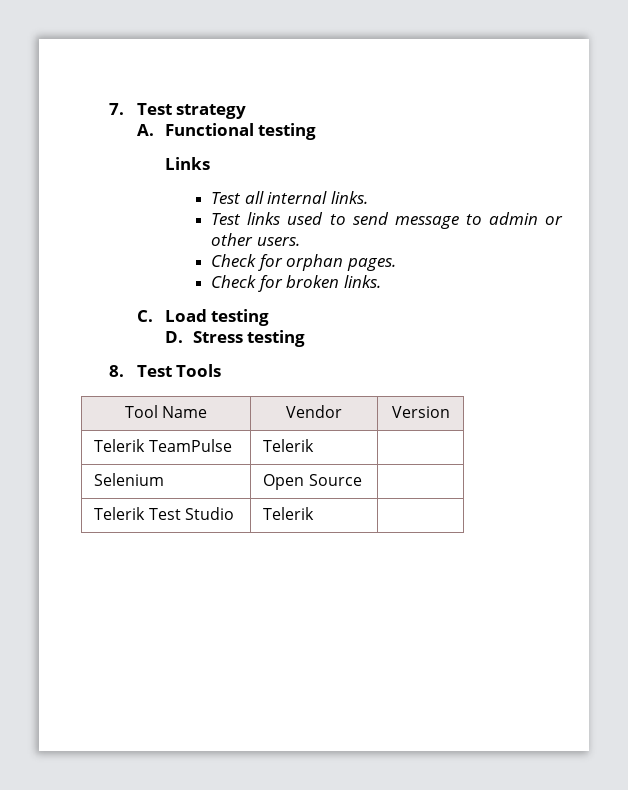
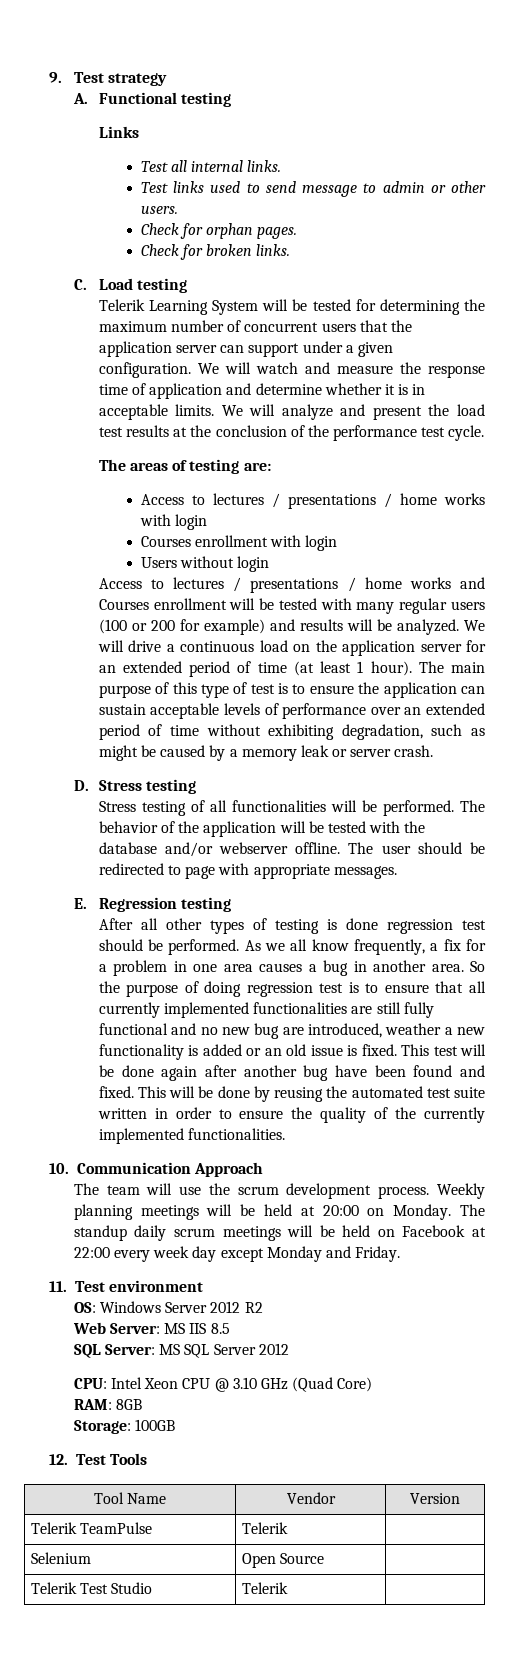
- 7. Test strategy
+ 9. Test strategy
+ Telerik Learning System will be tested for determining the maximum number of concurrent users that the application server can support under a given configuration. We will watch and measure the response time of application and determine whether it is in acceptable limits. We will analyze and present the load test results at the conclusion of the performance test cycle.
+ The areas of testing are:
+ Access to lectures / presentations / home works with login
+ Courses enrollment with login
+ Users without login
+ Access to lectures / presentations / home works and Courses enrollment will be tested with many regular users (100 or 200 for example) and results will be analyzed. We will drive a continuous load on the application server for an extended period of time (at least 1 hour). The main purpose of this type of test is to ensure the application can sustain acceptable levels of performance over an extended period of time without exhibiting degradation, such as might be caused by a memory leak or server crash.
  D. Stress testing
- 8. Test Tools
+ Stress testing of all functionalities will be performed. The behavior of the application will be tested with the database and/or webserver offline. The user should be redirected to page with appropriate messages.
+ E. Regression testing
+ After all other types of testing is done regression test should be performed. As we all know frequently, a fix for a problem in one area causes a bug in another area. So the purpose of doing regression test is to ensure that all currently implemented functionalities are still fully functional and no new bug are introduced, weather a new functionality is added or an old issue is fixed. This test will be done again after another bug have been found and fixed. This will be done by reusing the automated test suite written in order to ensure the quality of the currently implemented functionalities.
+ 10. Communication Approach
+ The team will use the scrum development process. Weekly planning meetings will be held at 20:00 on Monday. The standup daily scrum meetings will be held on Facebook at 22:00 every week day except Monday and Friday.
+ 11. Test environment
+ OS: Windows Server 2012 R2
+ Web Server: MS IIS 8.5
+ SQL Server: MS SQL Server 2012
+ CPU: Intel Xeon CPU @ 3.10 GHz (Quad Core)
+ RAM: 8GB
+ Storage: 100GB
+ 12. Test Tools

